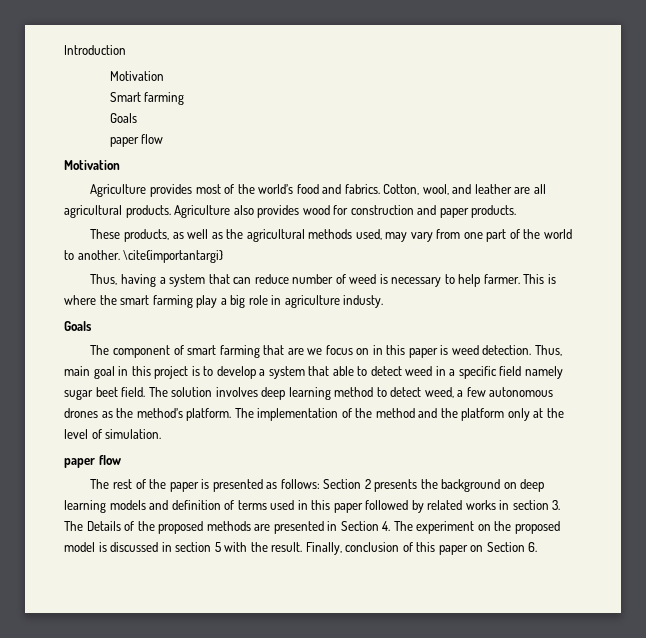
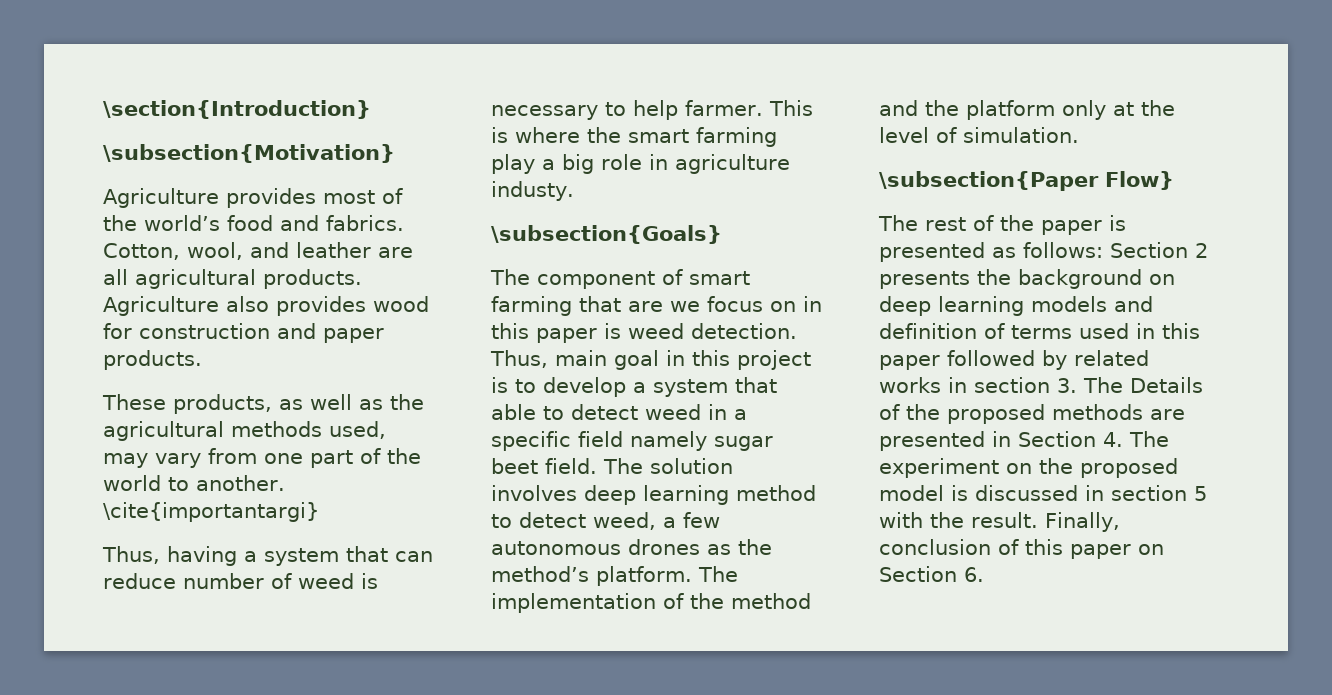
- Introduction
- Motivation
- Smart farming
- Goals
- paper flow
- Motivation
+ \section{Introduction}
+ \subsection{Motivation}
  This is where the smart farming play a big role in agriculture industy.
- Goals
+ \subsection{Goals}
  The implementation of the method and the platform only at the level of simulation.
- paper flow
+ \subsection{Paper Flow}

